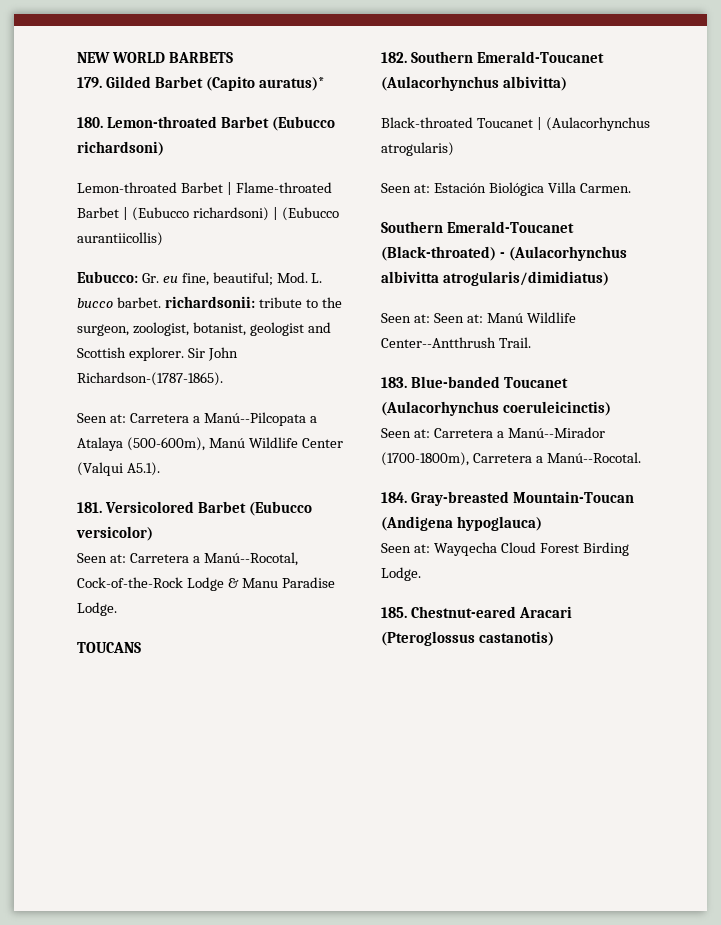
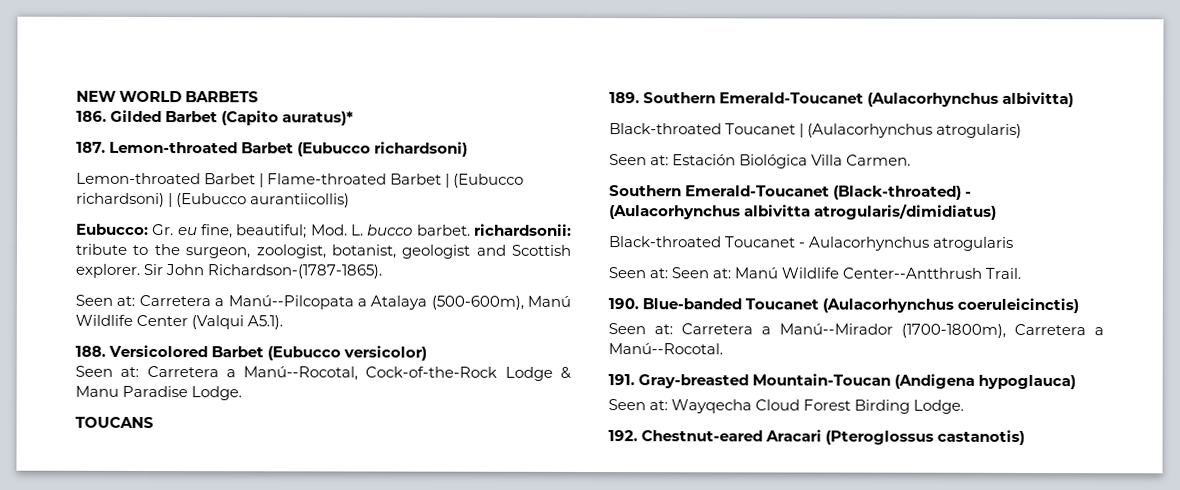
- 179. Gilded Barbet (Capito auratus)*
+ 186. Gilded Barbet (Capito auratus)*
- 180. Lemon-throated Barbet (Eubucco richardsoni)
+ 187. Lemon-throated Barbet (Eubucco richardsoni)
- 181. Versicolored Barbet (Eubucco versicolor)
+ 188. Versicolored Barbet (Eubucco versicolor)
- 182. Southern Emerald-Toucanet (Aulacorhynchus albivitta)
+ 189. Southern Emerald-Toucanet (Aulacorhynchus albivitta)
+ Black-throated Toucanet - Aulacorhynchus atrogularis
- 183. Blue-banded Toucanet (Aulacorhynchus coeruleicinctis)
+ 190. Blue-banded Toucanet (Aulacorhynchus coeruleicinctis)
- 184. Gray-breasted Mountain-Toucan (Andigena hypoglauca)
+ 191. Gray-breasted Mountain-Toucan (Andigena hypoglauca)
- 185. Chestnut-eared Aracari (Pteroglossus castanotis)
+ 192. Chestnut-eared Aracari (Pteroglossus castanotis)

